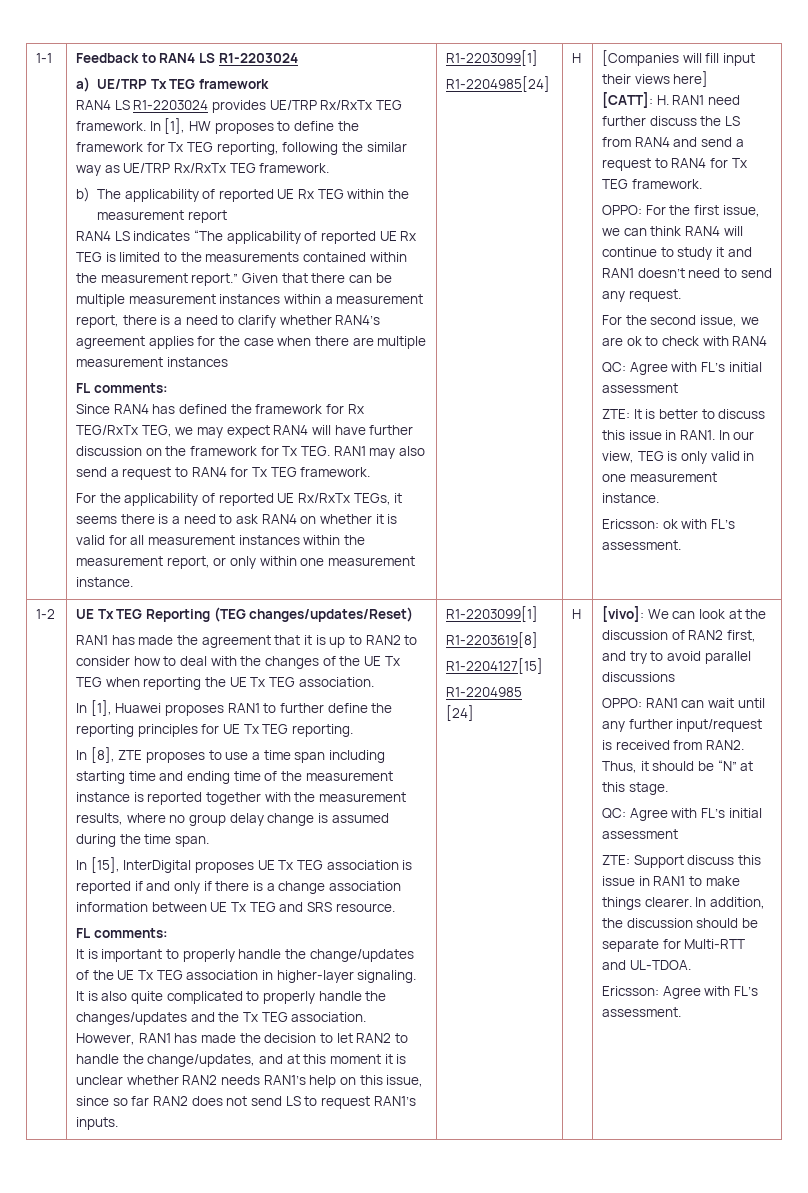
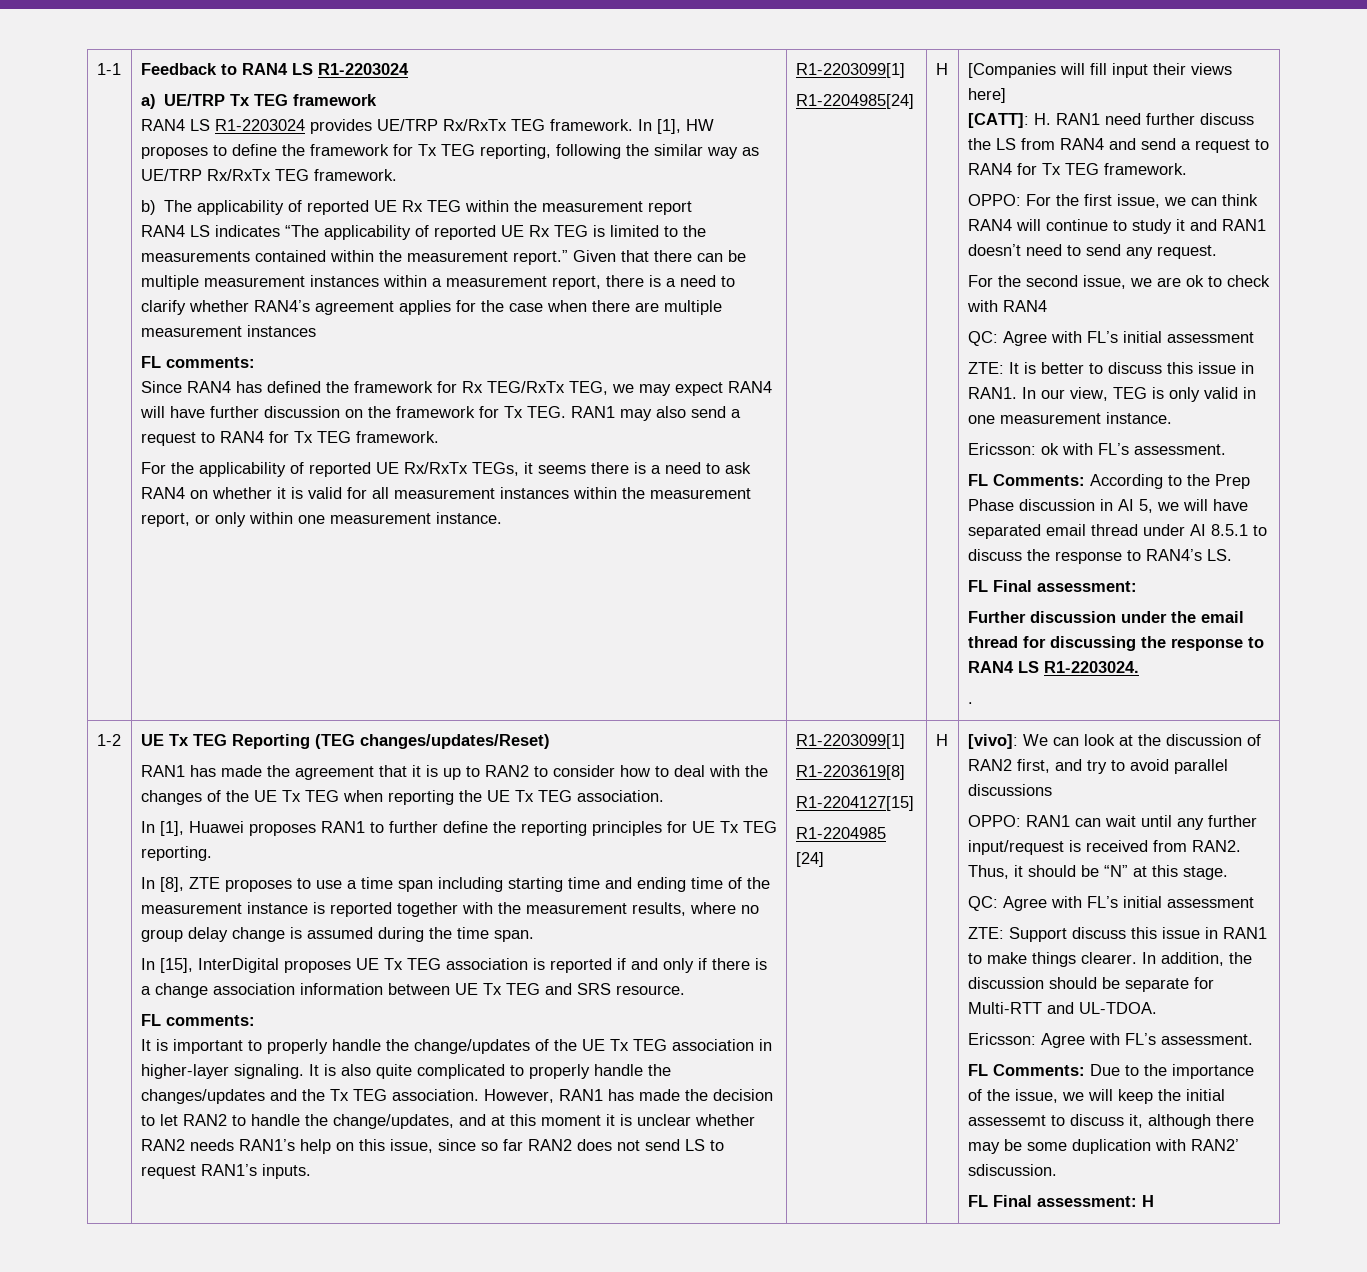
+ FL Comments: According to the Prep Phase discussion in AI 5, we will have separated email thread under AI 8.5.1 to discuss the response to RAN4’s LS.
+ FL Final assessment:
+ Further discussion under the email thread for discussing the response to RAN4 LS R1-2203024.
+ .
+ FL Comments: Due to the importance of the issue, we will keep the initial assessemt to discuss it, although there may be some duplication with RAN2’ sdiscussion.
+ FL Final assessment: H

